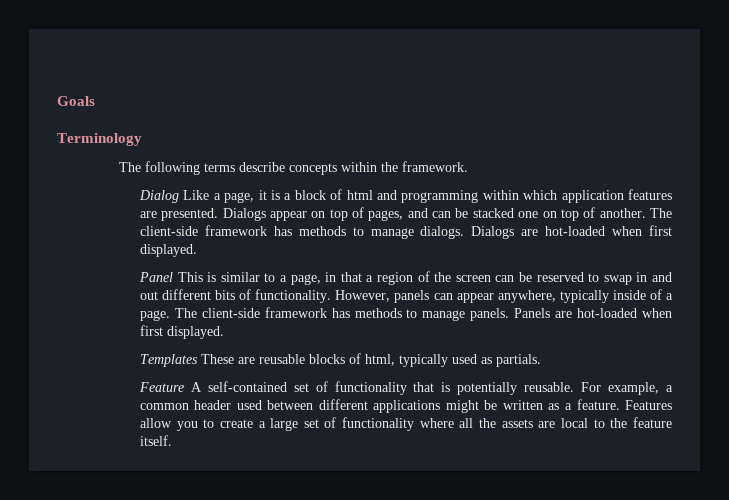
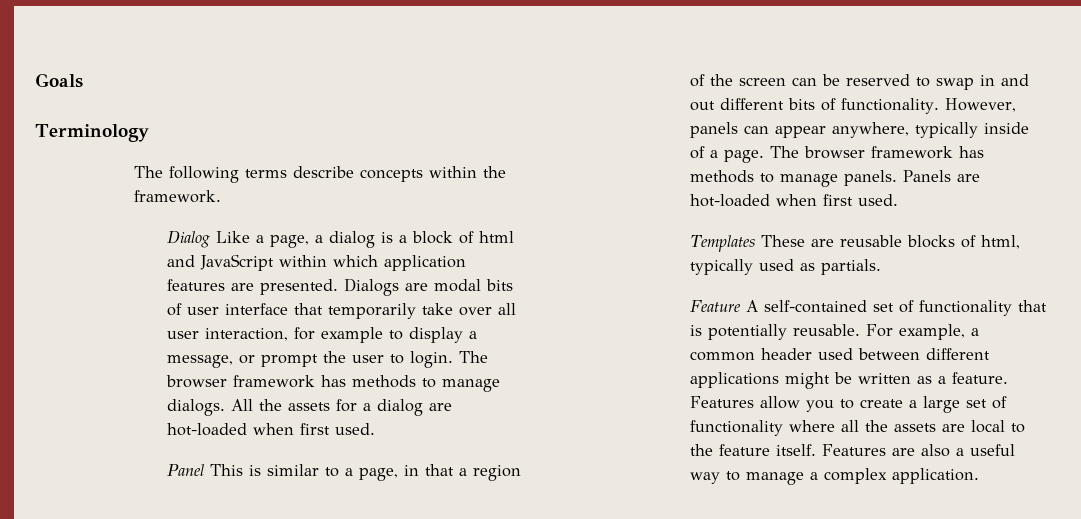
- Dialog Like a page, it is a block of html and programming within which application features are presented.
+ Dialog Like a page, a dialog is a block of html and JavaScript within which application features are presented.
- Dialogs appear on top of pages, and can be stacked one on top of another. The client-side framework has methods to manage dialogs.
+ Dialogs are modal bits of user interface that temporarily take over all user interaction, for example to display a message, or prompt the user to login. The browser framework has methods to manage dialogs.
- Dialogs are hot-loaded when first displayed.
+ All the assets for a dialog are hot-loaded when first used.
- The client-side framework has methods to manage panels.
+ The browser framework has methods to manage panels.
- Panels are hot-loaded when first displayed.
+ Panels are hot-loaded when first used.
+ Features are also a useful way to manage a complex application.

